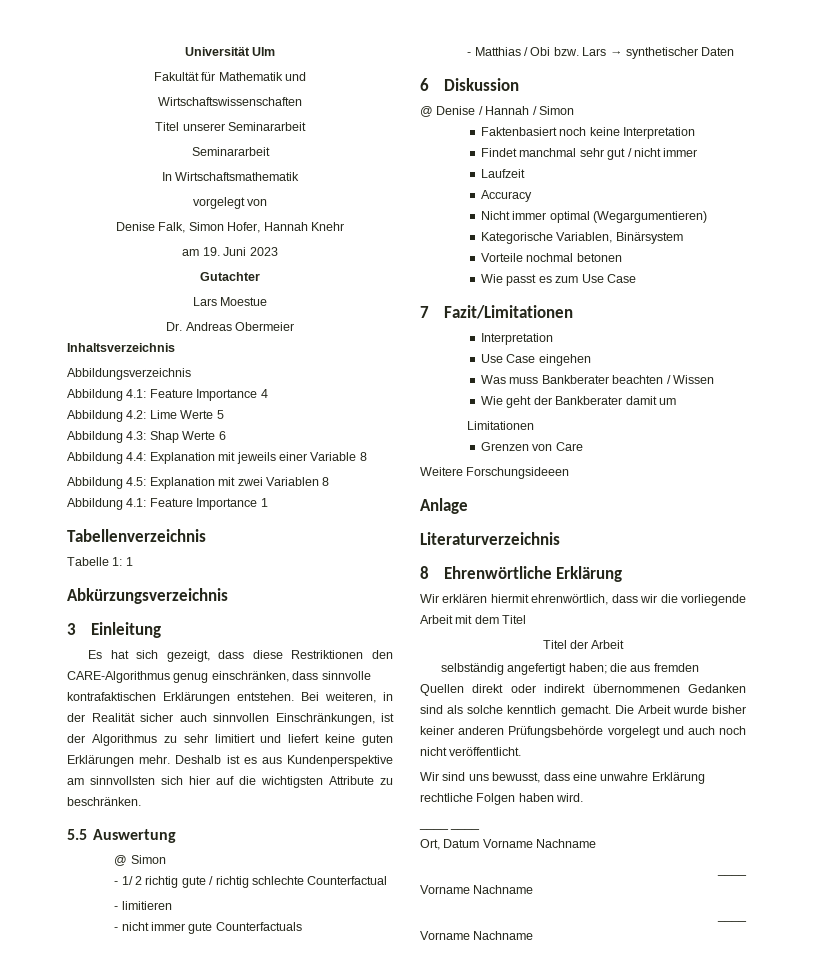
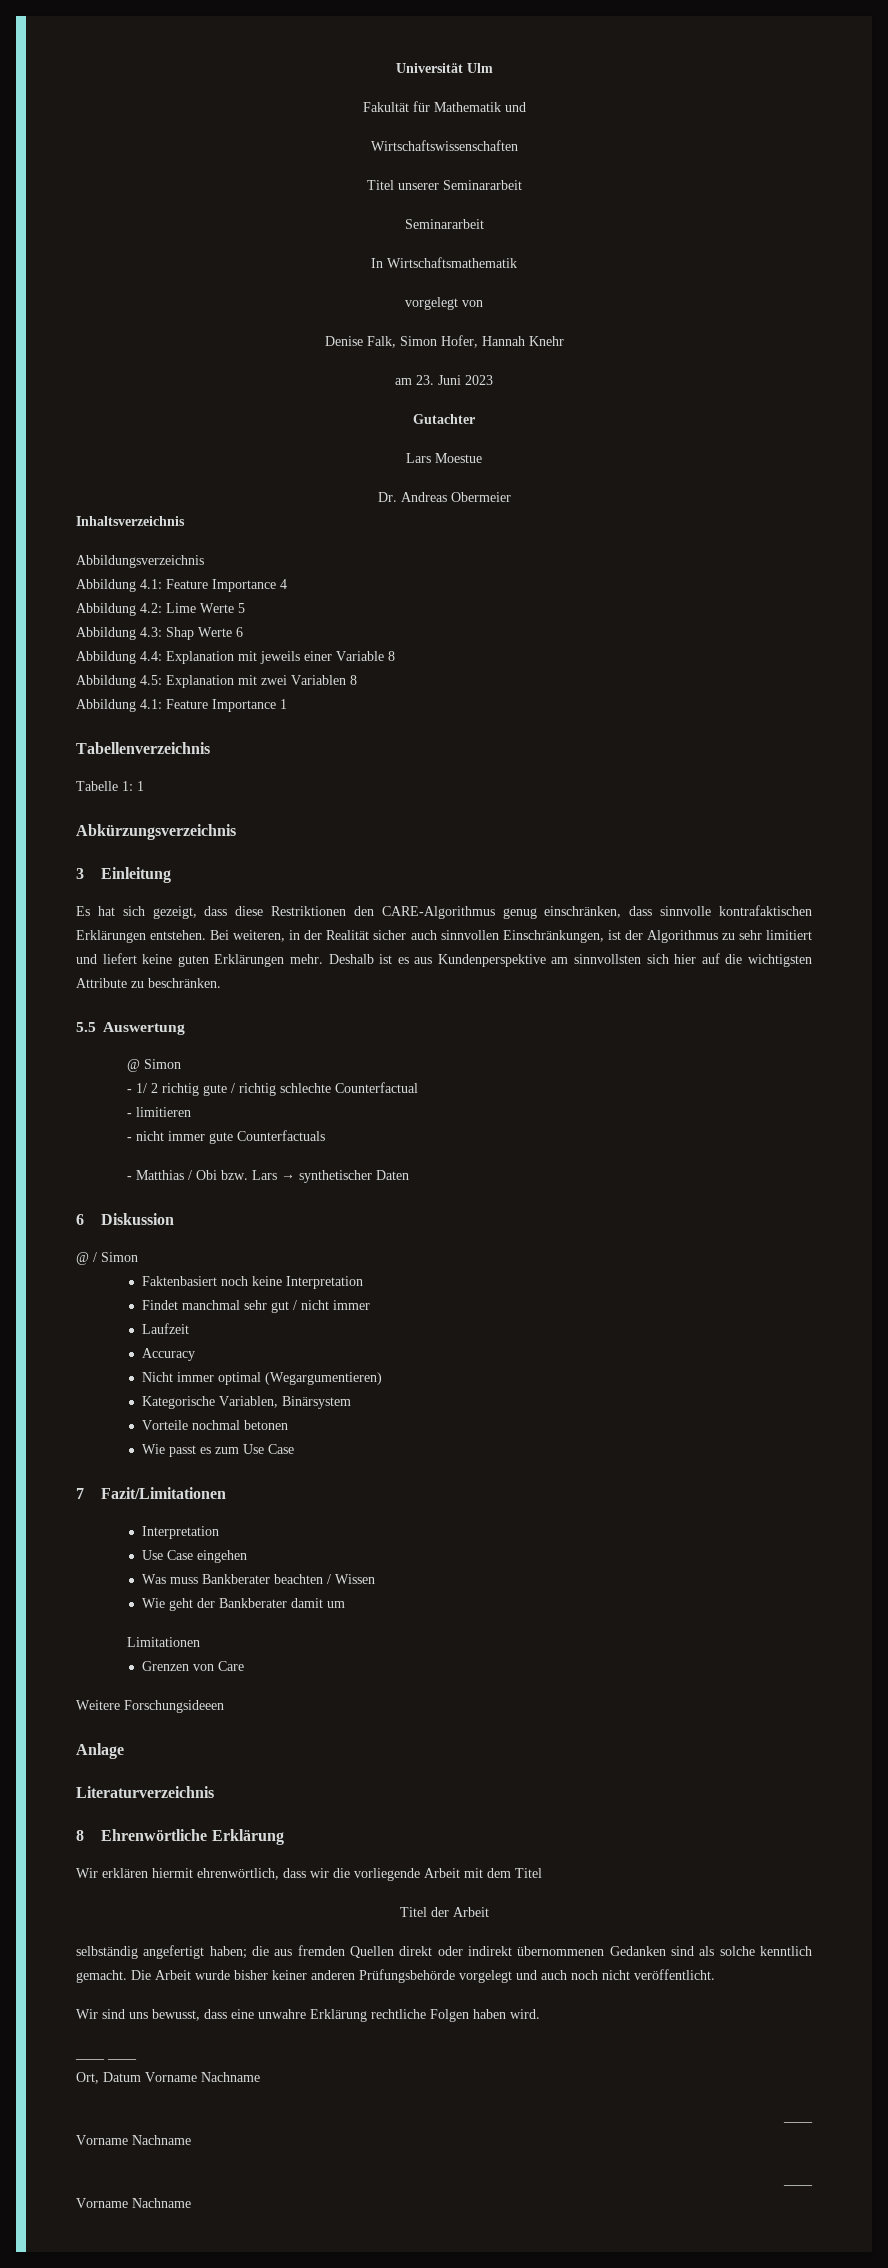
- am 19. Juni 2023
+ am 23. Juni 2023
- @ Denise / Hannah / Simon
+ @ / Simon

